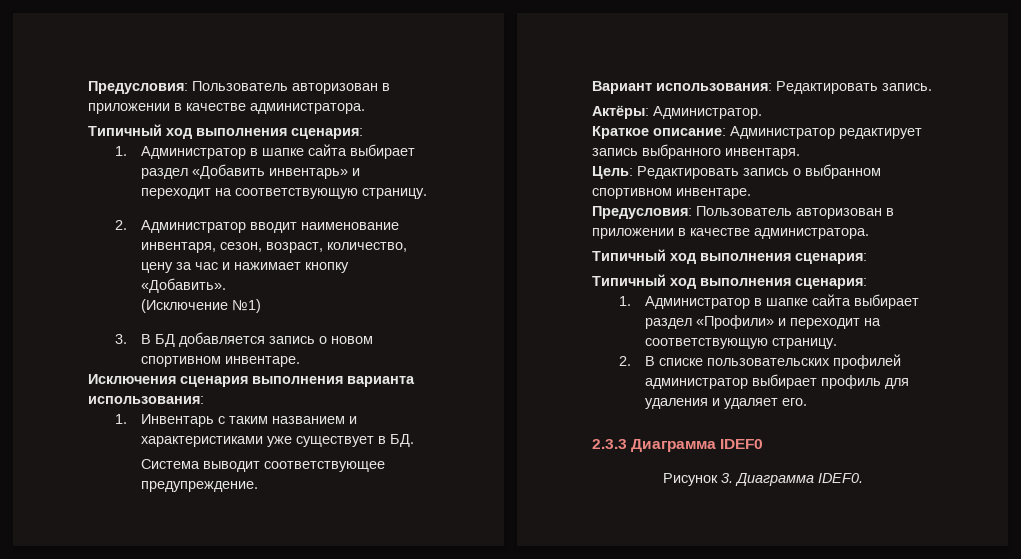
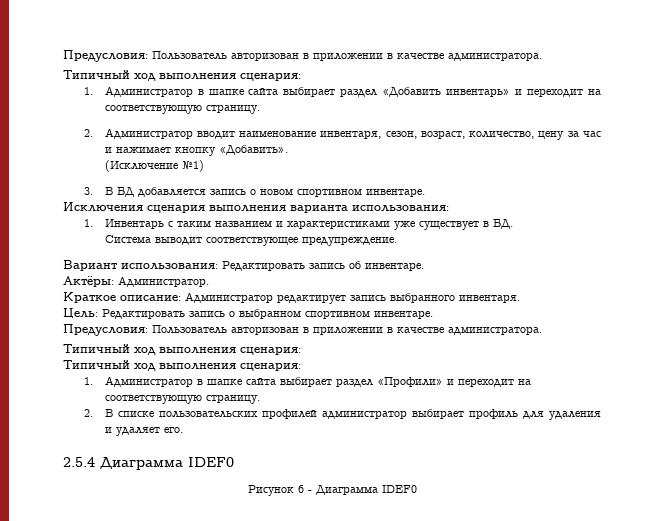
- Вариант использования: Редактировать запись.
+ Вариант использования: Редактировать запись об инвентаре.
- 2.3.3 Диаграмма IDEF0
+ 2.5.4 Диаграмма IDEF0
- Рисунок 3. Диаграмма IDEF0.
+ Рисунок 6 - Диаграмма IDEF0

